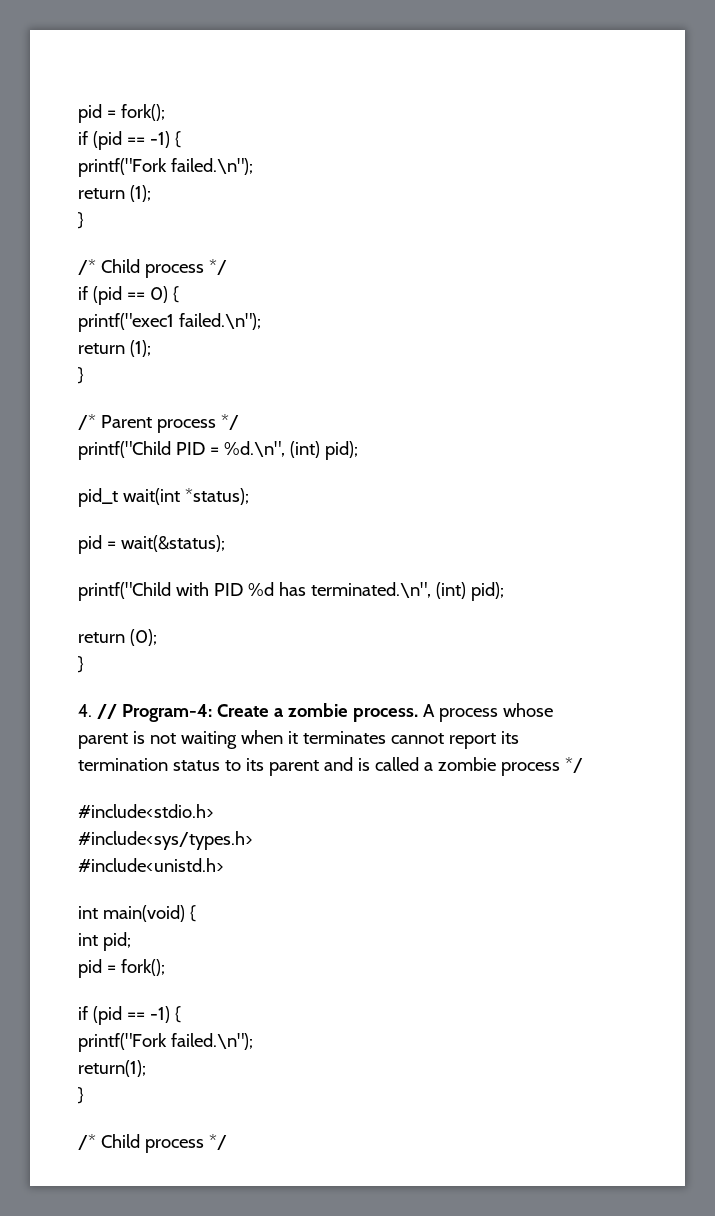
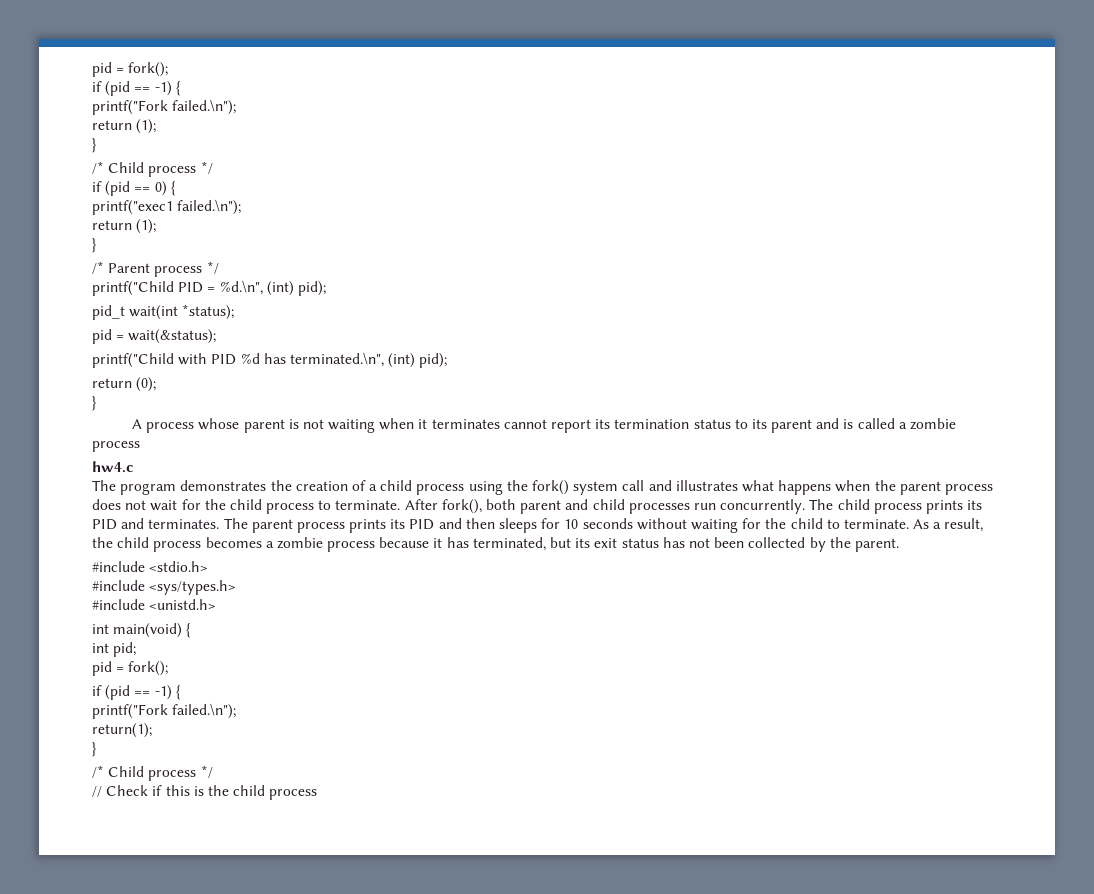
- 4. // Program-4: Create a zombie process. A process whose parent is not waiting when it terminates cannot report its termination status to its parent and is called a zombie process */
- #include<stdio.h>
- #include<sys/types.h>
- #include<unistd.h>
+ A process whose parent is not waiting when it terminates cannot report its termination status to its parent and is called a zombie process
+ hw4.c
+ The program demonstrates the creation of a child process using the fork() system call and illustrates what happens when the parent process does not wait for the child process to terminate. After fork(), both parent and child processes run concurrently. The child process prints its PID and terminates. The parent process prints its PID and then sleeps for 10 seconds without waiting for the child to terminate. As a result, the child process becomes a zombie process because it has terminated, but its exit status has not been collected by the parent.
+ #include <stdio.h>
+ #include <sys/types.h>
+ #include <unistd.h>
+ // Check if this is the child process

